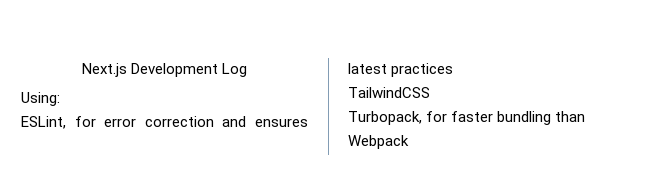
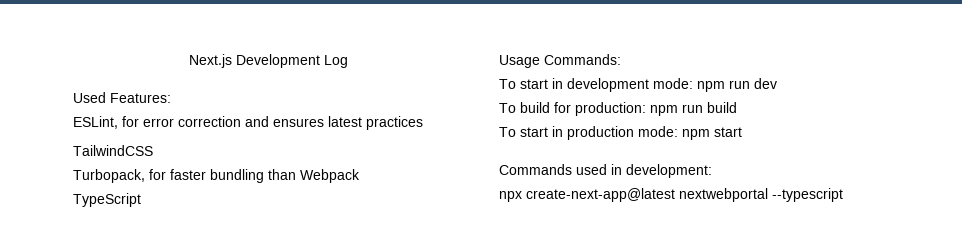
- Using:
+ Used Features:
+ TypeScript
+ Usage Commands:
+ To start in development mode: npm run dev
+ To build for production: npm run build
+ To start in production mode: npm start
+ Commands used in development:
+ npx create-next-app@latest nextwebportal --typescript

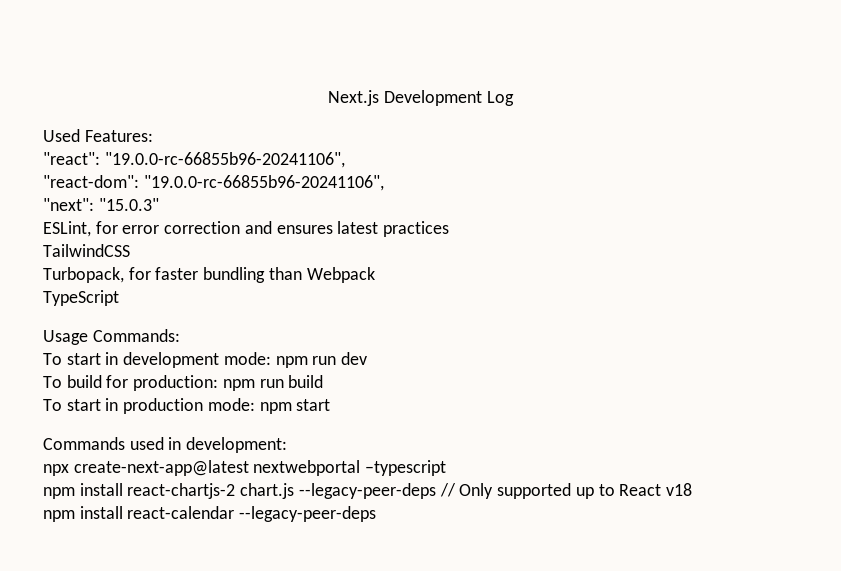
+ "react": "19.0.0-rc-66855b96-20241106",
+ "react-dom": "19.0.0-rc-66855b96-20241106",
+ "next": "15.0.3"
- npx create-next-app@latest nextwebportal --typescript
+ npx create-next-app@latest nextwebportal –typescript
+ npm install react-chartjs-2 chart.js --legacy-peer-deps // Only supported up to React v18
+ npm install react-calendar --legacy-peer-deps

